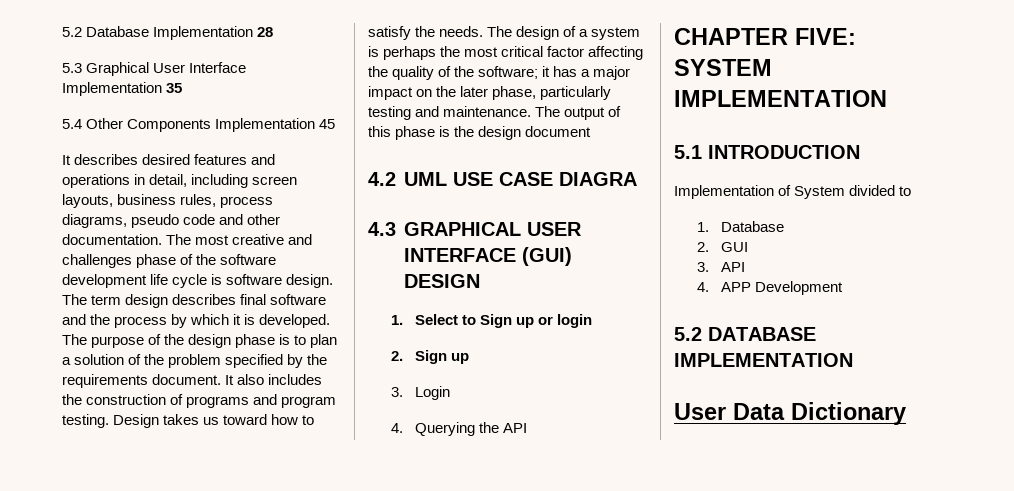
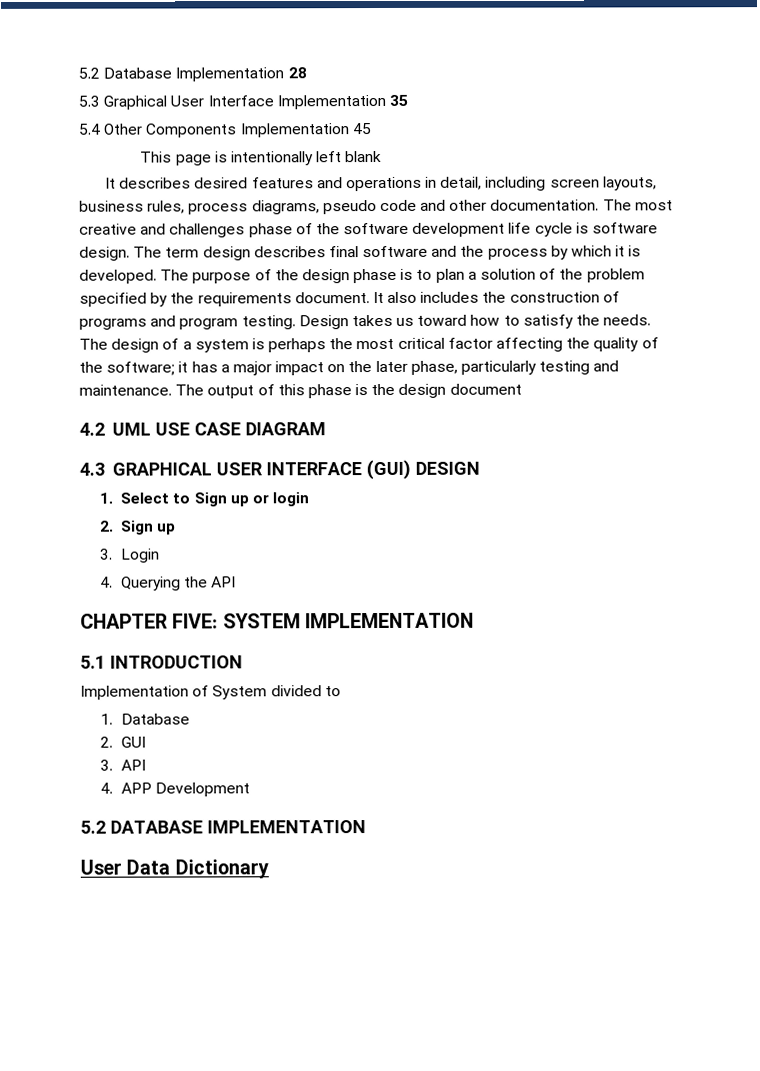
+ This page is intentionally left blank
- 4.2 UML USE CASE DIAGRA
+ 4.2 UML USE CASE DIAGRAM

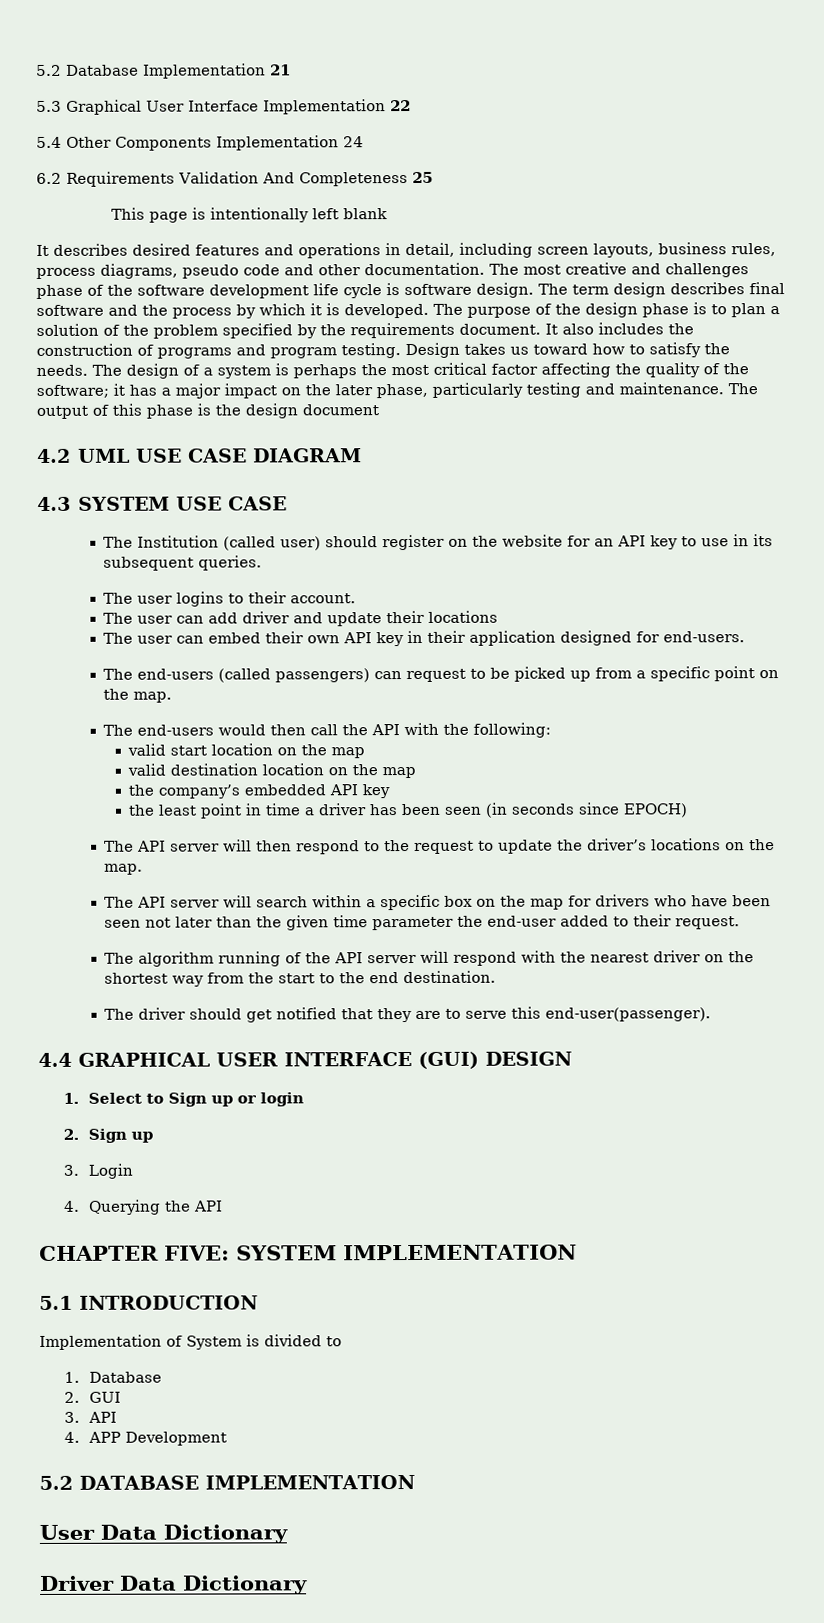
- 5.2 Database Implementation 28
+ 5.2 Database Implementation 21
- 5.3 Graphical User Interface Implementation 35
+ 5.3 Graphical User Interface Implementation 22
- 5.4 Other Components Implementation 45
+ 5.4 Other Components Implementation 24
+ 6.2 Requirements Validation And Completeness 25
- 4.3 GRAPHICAL USER INTERFACE (GUI) DESIGN
+ 4.3 SYSTEM USE CASE
+ The Institution (called user) should register on the website for an API key to use in its subsequent queries.
+ The user logins to their account.
+ The user can add driver and update their locations
+ The user can embed their own API key in their application designed for end-users.
+ The end-users (called passengers) can request to be picked up from a specific point on the map.
+ The end-users would then call the API with the following:
+ valid start location on the map
+ valid destination location on the map
+ the company’s embedded API key
+ the least point in time a driver has been seen (in seconds since EPOCH)
+ The API server will then respond to the request to update the driver’s locations on the map.
+ The API server will search within a specific box on the map for drivers who have been seen not later than the given time parameter the end-user added to their request.
+ The algorithm running of the API server will respond with the nearest driver on the shortest way from the start to the end destination.
+ The driver should get notified that they are to serve this end-user(passenger).
+ 4.4 GRAPHICAL USER INTERFACE (GUI) DESIGN
- Implementation of System divided to
+ Implementation of System is divided to
+ Driver Data Dictionary

